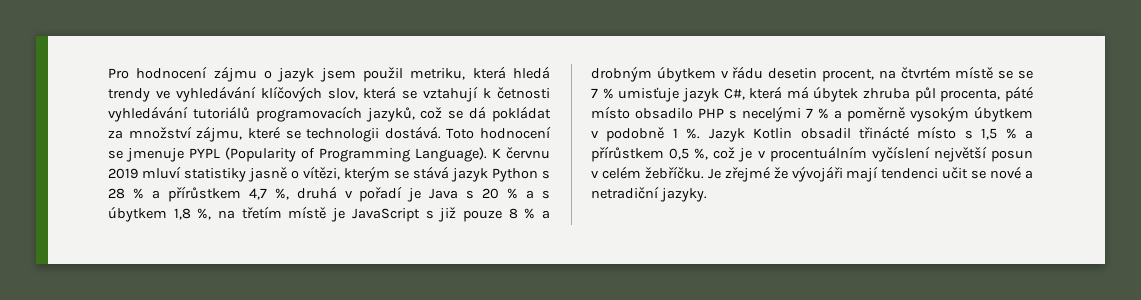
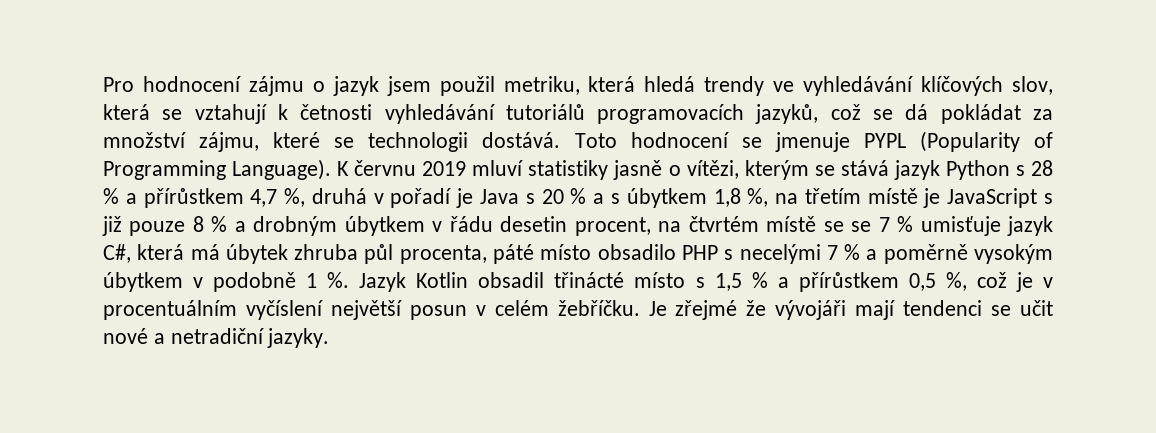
- Je zřejmé že vývojáři mají tendenci učit se nové a netradiční jazyky.
+ Je zřejmé že vývojáři mají tendenci se učit nové a netradiční jazyky.

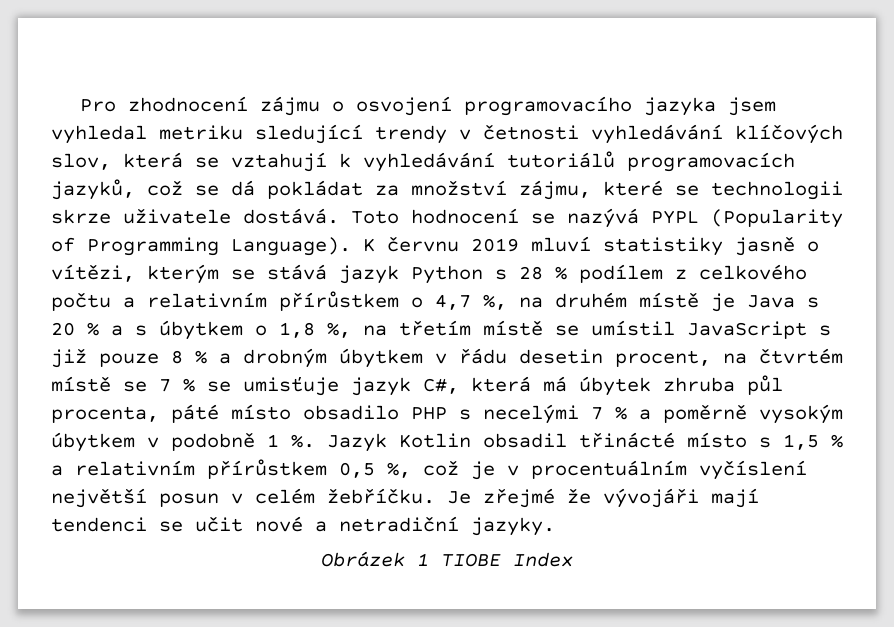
- Pro hodnocení zájmu o jazyk jsem použil metriku, která hledá trendy ve vyhledávání klíčových slov, která se vztahují k četnosti vyhledávání tutoriálů programovacích jazyků, což se dá pokládat za množství zájmu, které se technologii dostává.
+ Pro zhodnocení zájmu o osvojení programovacího jazyka jsem vyhledal metriku sledující trendy v četnosti vyhledávání klíčových slov, která se vztahují k vyhledávání tutoriálů programovacích jazyků, což se dá pokládat za množství zájmu, které se technologii skrze uživatele dostává.
- Toto hodnocení se jmenuje PYPL (Popularity of Programming Language).
+ Toto hodnocení se nazývá PYPL (Popularity of Programming Language).
- K červnu 2019 mluví statistiky jasně o vítězi, kterým se stává jazyk Python s 28 % a přírůstkem 4,7 %, druhá v pořadí je Java s 20 % a s úbytkem 1,8 %, na třetím místě je JavaScript s již pouze 8 % a drobným úbytkem v řádu desetin procent, na čtvrtém místě se se 7 % umisťuje jazyk C#, která má úbytek zhruba půl procenta, páté místo obsadilo PHP s necelými 7 % a poměrně vysokým úbytkem v podobně 1 %.
+ K červnu 2019 mluví statistiky jasně o vítězi, kterým se stává jazyk Python s 28 % podílem z celkového počtu a relativním přírůstkem o 4,7 %, na druhém místě je Java s 20 % a s úbytkem o 1,8 %, na třetím místě se umístil JavaScript s již pouze 8 % a drobným úbytkem v řádu desetin procent, na čtvrtém místě se 7 % se umisťuje jazyk C#, která má úbytek zhruba půl procenta, páté místo obsadilo PHP s necelými 7 % a poměrně vysokým úbytkem v podobně 1 %.
- Jazyk Kotlin obsadil třinácté místo s 1,5 % a přírůstkem 0,5 %, což je v procentuálním vyčíslení největší posun v celém žebříčku.
+ Jazyk Kotlin obsadil třinácté místo s 1,5 % a relativním přírůstkem 0,5 %, což je v procentuálním vyčíslení největší posun v celém žebříčku.
+ Obrázek 1 TIOBE Index

